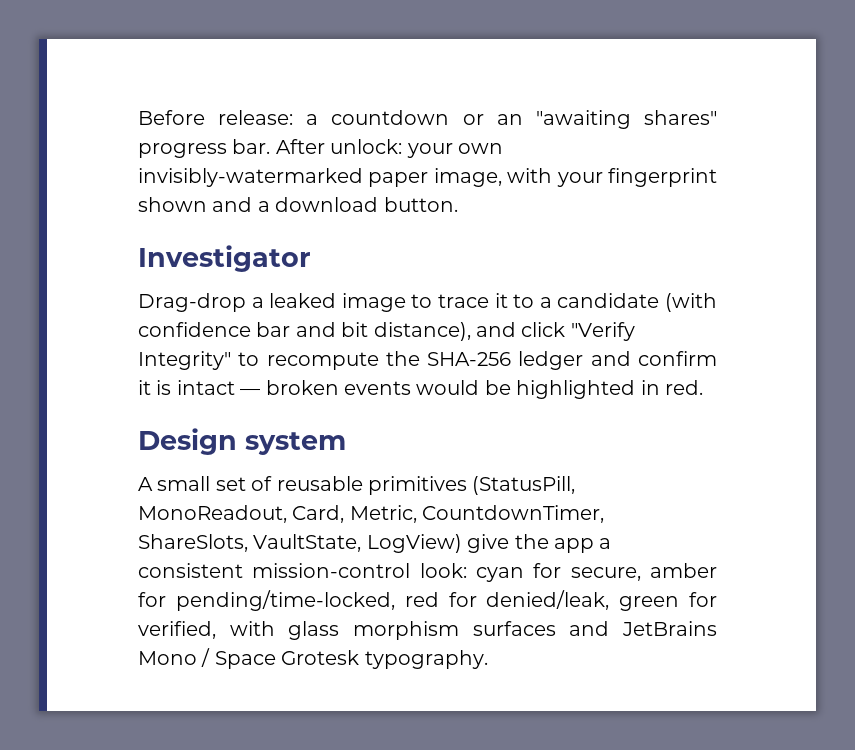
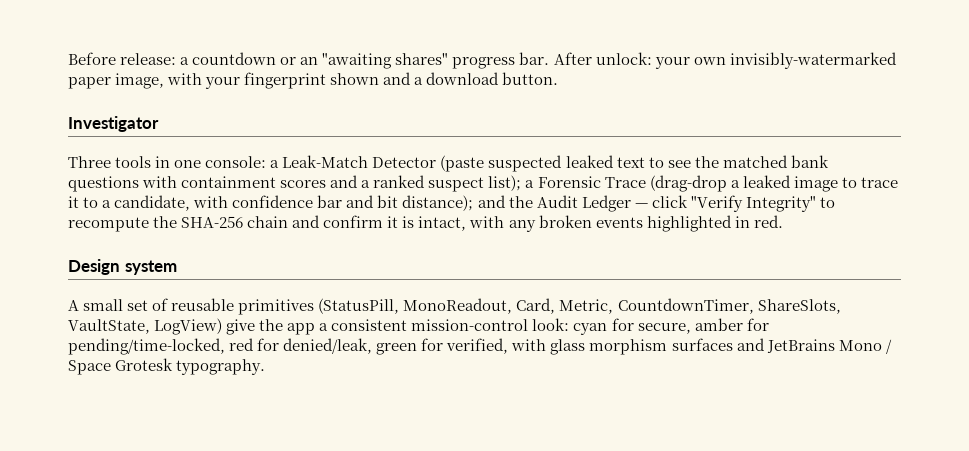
- Drag-drop a leaked image to trace it to a candidate (with confidence bar and bit distance), and click "Verify Integrity" to recompute the SHA-256 ledger and confirm it is intact — broken events would be highlighted in red.
+ Three tools in one console: a Leak-Match Detector (paste suspected leaked text to see the matched bank questions with containment scores and a ranked suspect list); a Forensic Trace (drag-drop a leaked image to trace it to a candidate, with confidence bar and bit distance); and the Audit Ledger — click "Verify Integrity" to recompute the SHA-256 chain and confirm it is intact, with any broken events highlighted in red.

